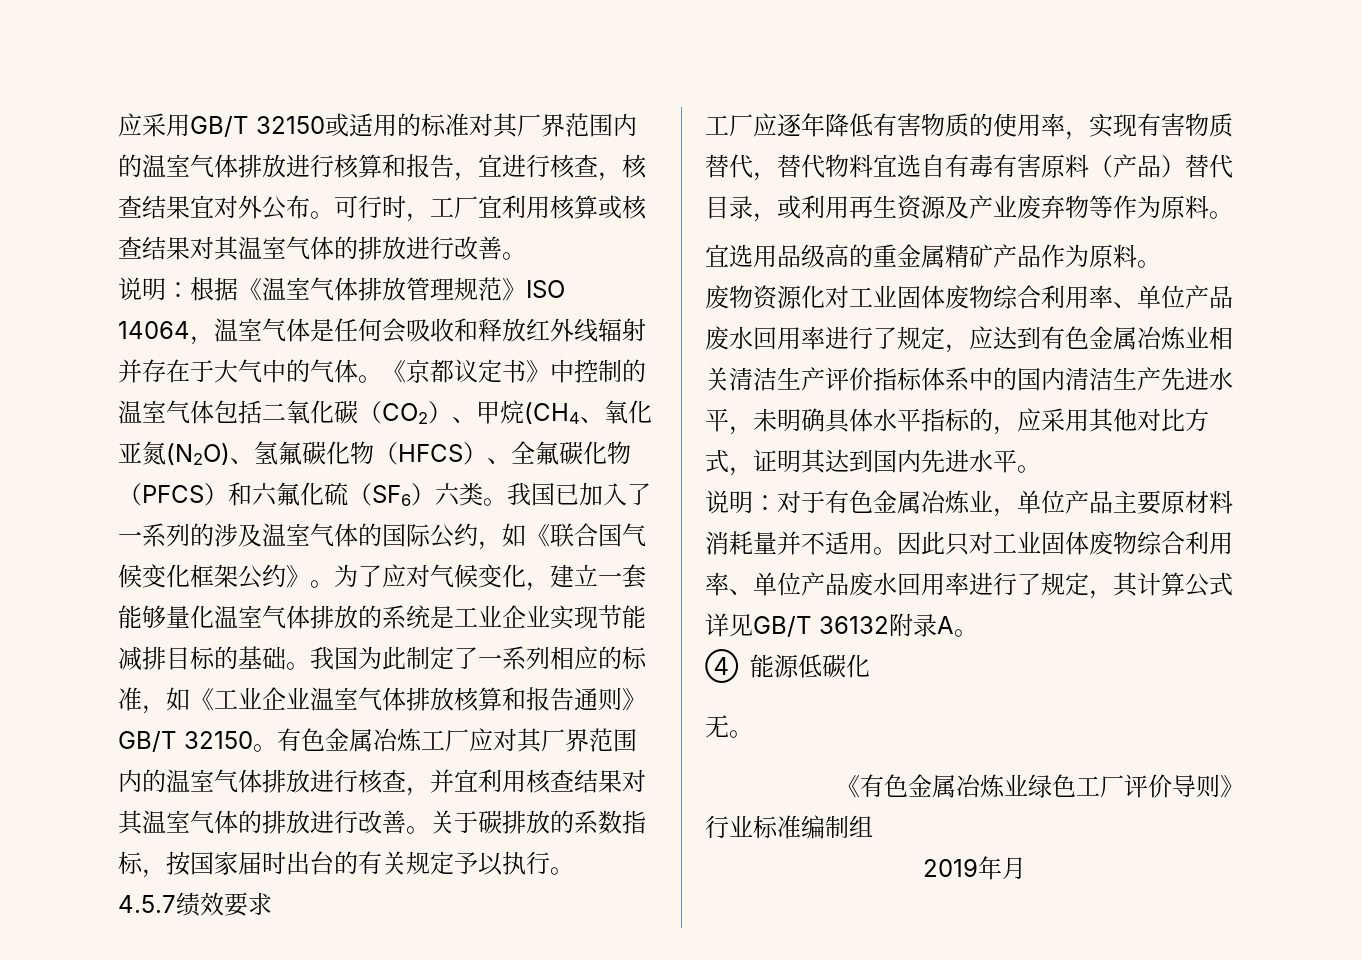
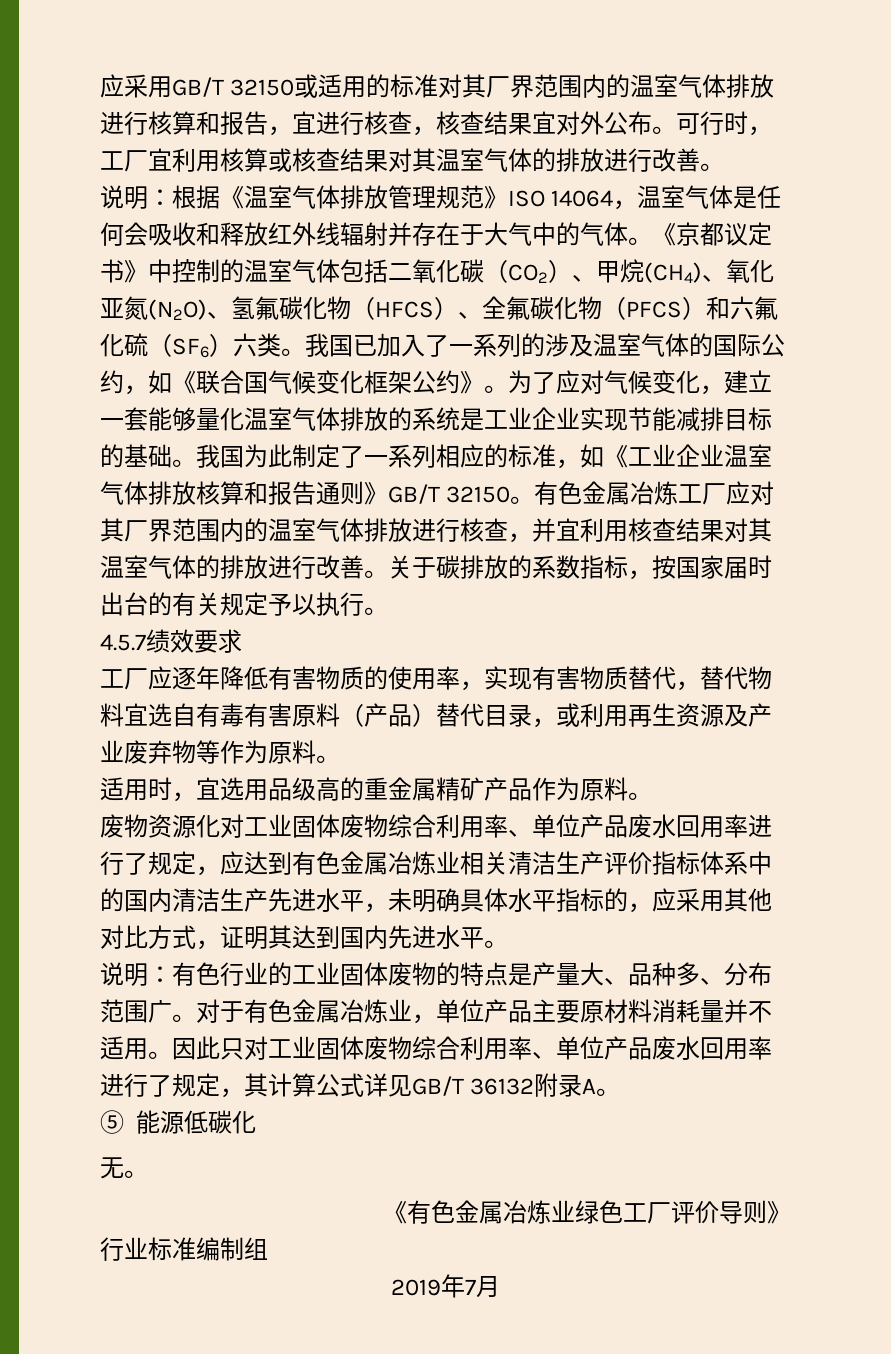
- 《京都议定书》中控制的温室气体包括二氧化碳（CO2）、甲烷(CH4、氧化亚氮(N2O)、氢氟碳化物（HFCS）、全氟碳化物（PFCS）和六氟化硫（SF6）六类。
+ 《京都议定书》中控制的温室气体包括二氧化碳（CO2）、甲烷(CH4)、氧化亚氮(N2O)、氢氟碳化物（HFCS）、全氟碳化物（PFCS）和六氟化硫（SF6）六类。
- 宜选用品级高的重金属精矿产品作为原料。
+ 适用时，宜选用品级高的重金属精矿产品作为原料。
- 说明：对于有色金属冶炼业，单位产品主要原材料消耗量并不适用。
+ 说明：有色行业的工业固体废物的特点是产量大、品种多、分布范围广。对于有色金属冶炼业，单位产品主要原材料消耗量并不适用。
- ④能源低碳化
+ ⑤能源低碳化
- 2019年月
+ 2019年7月

